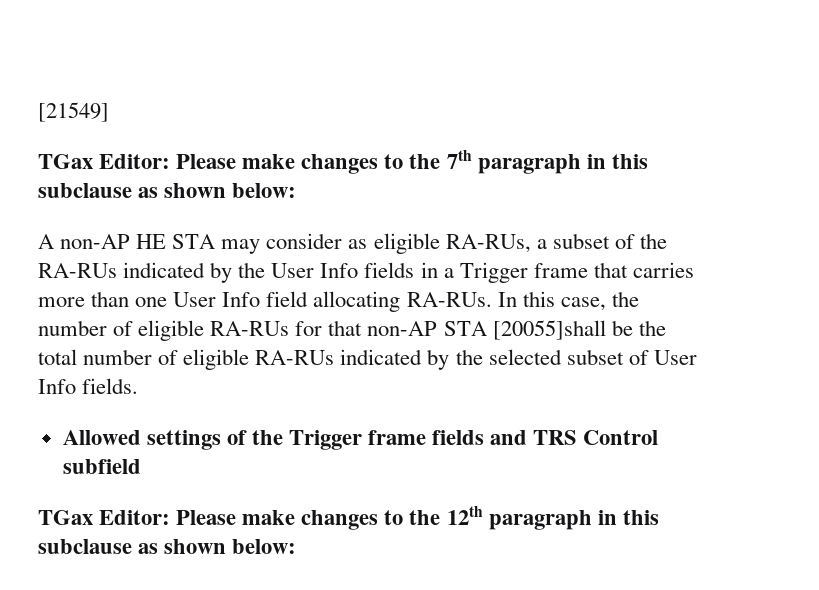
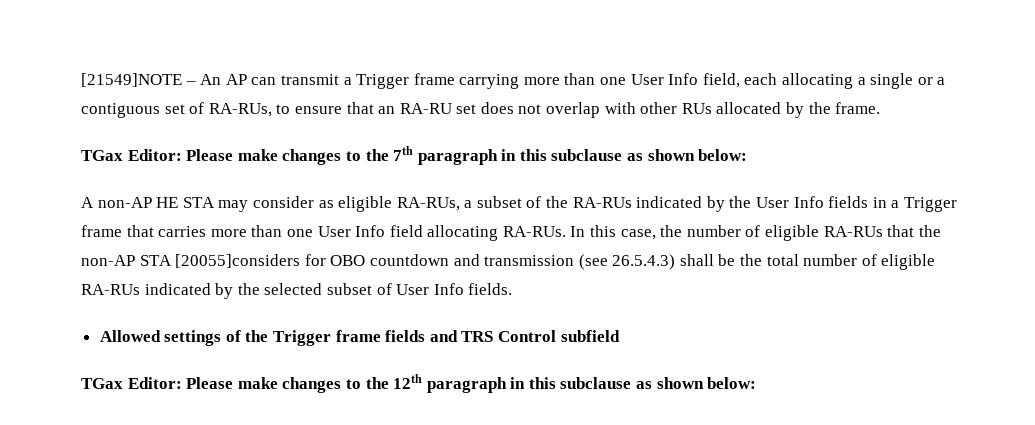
- [21549]
+ [21549]NOTE – An AP can transmit a Trigger frame carrying more than one User Info field, each allocating a single or a contiguous set of RA-RUs, to ensure that an RA-RU set does not overlap with other RUs allocated by the frame.
- In this case, the number of eligible RA-RUs for that non-AP STA [20055]shall be the total number of eligible RA-RUs indicated by the selected subset of User Info fields.
+ In this case, the number of eligible RA-RUs that the non-AP STA [20055]considers for OBO countdown and transmission (see 26.5.4.3) shall be the total number of eligible RA-RUs indicated by the selected subset of User Info fields.

